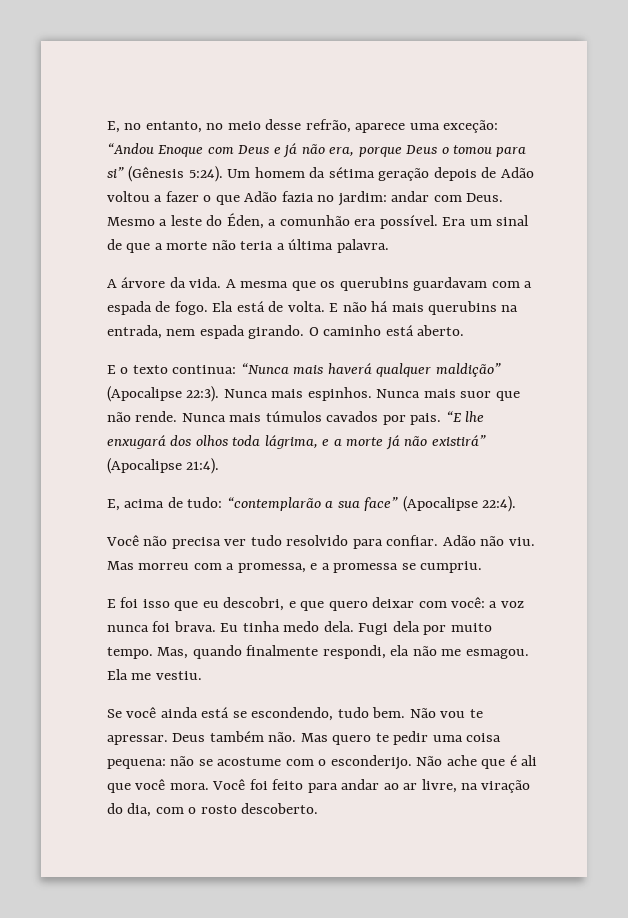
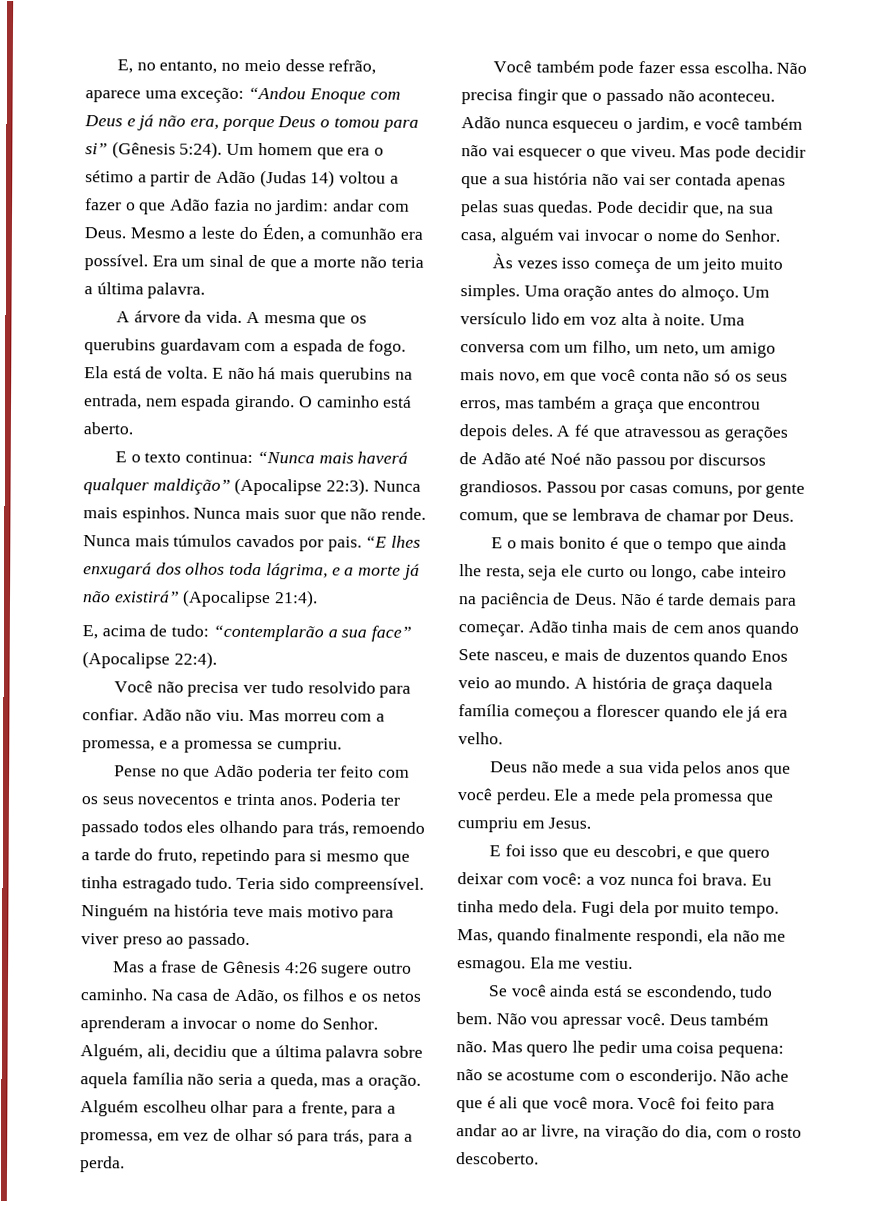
- Um homem da sétima geração depois de Adão voltou a fazer o que Adão fazia no jardim: andar com Deus.
+ Um homem que era o sétimo a partir de Adão (Judas 14) voltou a fazer o que Adão fazia no jardim: andar com Deus.
- “E lhe enxugará dos olhos toda lágrima, e a morte já não existirá” (Apocalipse 21:4).
+ “E lhes enxugará dos olhos toda lágrima, e a morte já não existirá” (Apocalipse 21:4).
+ Pense no que Adão poderia ter feito com os seus novecentos e trinta anos. Poderia ter passado todos eles olhando para trás, remoendo a tarde do fruto, repetindo para si mesmo que tinha estragado tudo. Teria sido compreensível. Ninguém na história teve mais motivo para viver preso ao passado.
+ Mas a frase de Gênesis 4:26 sugere outro caminho. Na casa de Adão, os filhos e os netos aprenderam a invocar o nome do Senhor. Alguém, ali, decidiu que a última palavra sobre aquela família não seria a queda, mas a oração. Alguém escolheu olhar para a frente, para a promessa, em vez de olhar só para trás, para a perda.
+ Você também pode fazer essa escolha. Não precisa fingir que o passado não aconteceu. Adão nunca esqueceu o jardim, e você também não vai esquecer o que viveu. Mas pode decidir que a sua história não vai ser contada apenas pelas suas quedas. Pode decidir que, na sua casa, alguém vai invocar o nome do Senhor.
+ Às vezes isso começa de um jeito muito simples. Uma oração antes do almoço. Um versículo lido em voz alta à noite. Uma conversa com um filho, um neto, um amigo mais novo, em que você conta não só os seus erros, mas também a graça que encontrou depois deles. A fé que atravessou as gerações de Adão até Noé não passou por discursos grandiosos. Passou por casas comuns, por gente comum, que se lembrava de chamar por Deus.
+ E o mais bonito é que o tempo que ainda lhe resta, seja ele curto ou longo, cabe inteiro na paciência de Deus. Não é tarde demais para começar. Adão tinha mais de cem anos quando Sete nasceu, e mais de duzentos quando Enos veio ao mundo. A história de graça daquela família começou a florescer quando ele já era velho.
+ Deus não mede a sua vida pelos anos que você perdeu. Ele a mede pela promessa que cumpriu em Jesus.
- Não vou te apressar.
+ Não vou apressar você.
- Mas quero te pedir uma coisa pequena: não se acostume com o esconderijo.
+ Mas quero lhe pedir uma coisa pequena: não se acostume com o esconderijo.

